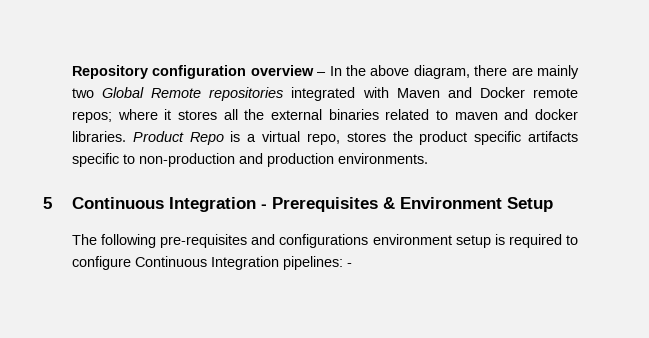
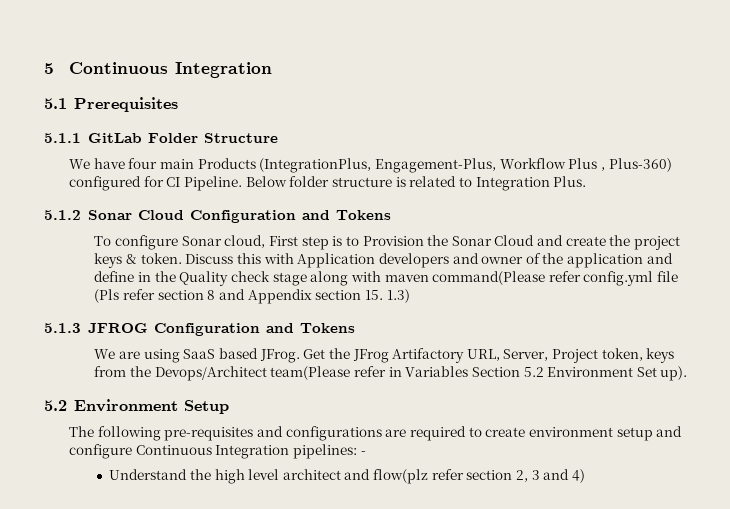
- Repository configuration overview – In the above diagram, there are mainly two Global Remote repositories integrated with Maven and Docker remote repos; where it stores all the external binaries related to maven and docker libraries. Product Repo is a virtual repo, stores the product specific artifacts specific to non-production and production environments.
- 5 Continuous Integration - Prerequisites & Environment Setup
+ 5 Continuous Integration
+ 5.1 Prerequisites
+ 5.1.1 GitLab Folder Structure
+ We have four main Products (IntegrationPlus, Engagement-Plus, Workflow Plus , Plus-360) configured for CI Pipeline. Below folder structure is related to Integration Plus.
+ 5.1.2 Sonar Cloud Configuration and Tokens
+ To configure Sonar cloud, First step is to Provision the Sonar Cloud and create the project keys & token. Discuss this with Application developers and owner of the application and define in the Quality check stage along with maven command(Please refer config.yml file (Pls refer section 8 and Appendix section 15. 1.3)
+ 5.1.3 JFROG Configuration and Tokens
+ We are using SaaS based JFrog. Get the JFrog Artifactory URL, Server, Project token, keys from the Devops/Architect team(Please refer in Variables Section 5.2 Environment Set up).
+ 5.2 Environment Setup
- The following pre-requisites and configurations environment setup is required to configure Continuous Integration pipelines: -
+ The following pre-requisites and configurations are required to create environment setup and configure Continuous Integration pipelines: -
+ Understand the high level architect and flow(plz refer section 2, 3 and 4)

